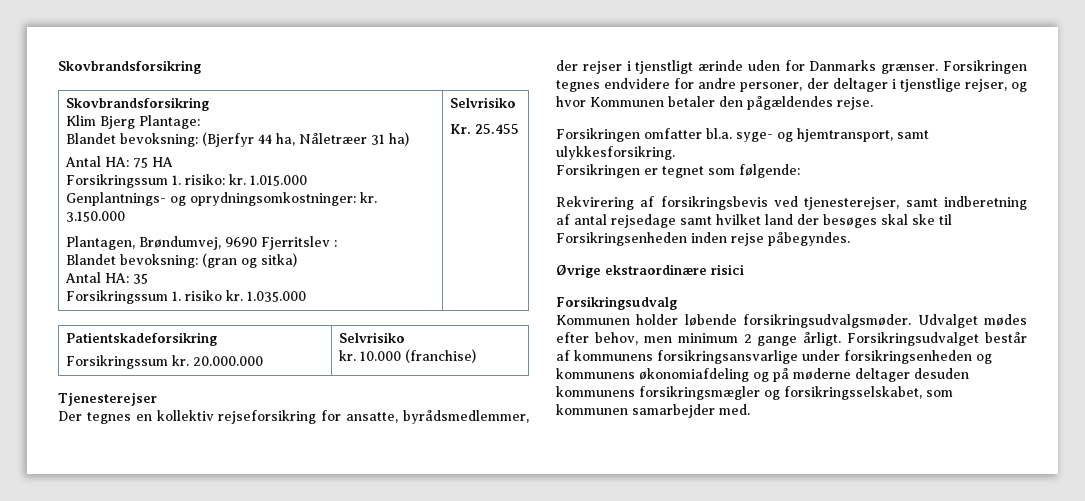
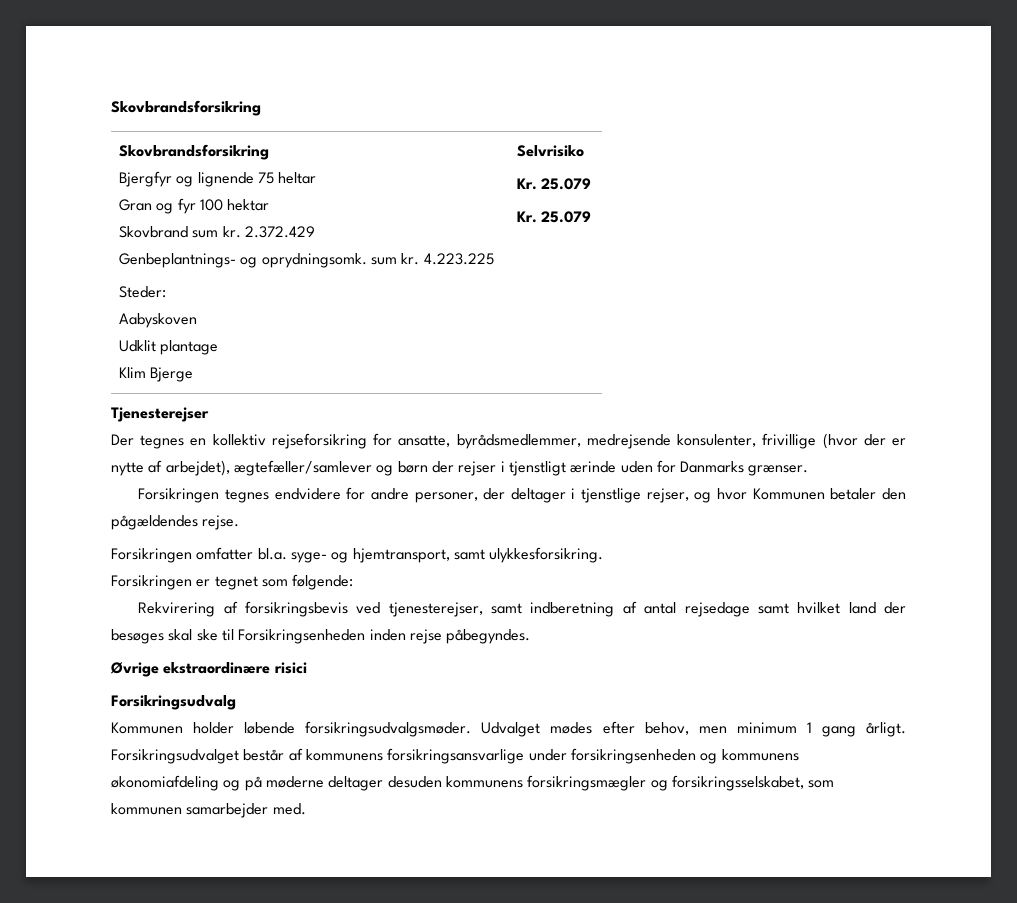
- Klim Bjerg Plantage:
- Blandet bevoksning: (Bjerfyr 44 ha, Nåletræer 31 ha)
- Antal HA: 75 HA
- Forsikringssum 1. risiko: kr. 1.015.000
- Genplantnings- og oprydningsomkostninger: kr. 3.150.000
- Plantagen, Brøndumvej, 9690 Fjerritslev :
- Blandet bevoksning: (gran og sitka)
- Antal HA: 35
- Forsikringssum 1. risiko kr. 1.035.000 | Selvrisiko
- Kr. 25.455
- Patientskadeforsikring
- Forsikringssum kr. 20.000.000 | Selvrisiko
- kr. 10.000 (franchise)
+ Bjergfyr og lignende 75 heltar
+ Gran og fyr 100 hektar
+ Skovbrand sum kr. 2.372.429
+ Genbeplantnings- og oprydningsomk. sum kr. 4.223.225
+ Steder:
+ Aabyskoven
+ Udklit plantage
+ Klim Bjerge | Selvrisiko
+ Kr. 25.079
+ Kr. 25.079
- Der tegnes en kollektiv rejseforsikring for ansatte, byrådsmedlemmer, der rejser i tjenstligt ærinde uden for Danmarks grænser. Forsikringen tegnes endvidere for andre personer, der deltager i tjenstlige rejser, og hvor Kommunen betaler den pågældendes rejse.
+ Der tegnes en kollektiv rejseforsikring for ansatte, byrådsmedlemmer, medrejsende konsulenter, frivillige (hvor der er nytte af arbejdet), ægtefæller/samlever og børn der rejser i tjenstligt ærinde uden for Danmarks grænser.
+ Forsikringen tegnes endvidere for andre personer, der deltager i tjenstlige rejser, og hvor Kommunen betaler den pågældendes rejse.
- Udvalget mødes efter behov, men minimum 2 gange årligt.
+ Udvalget mødes efter behov, men minimum 1 gang årligt.

